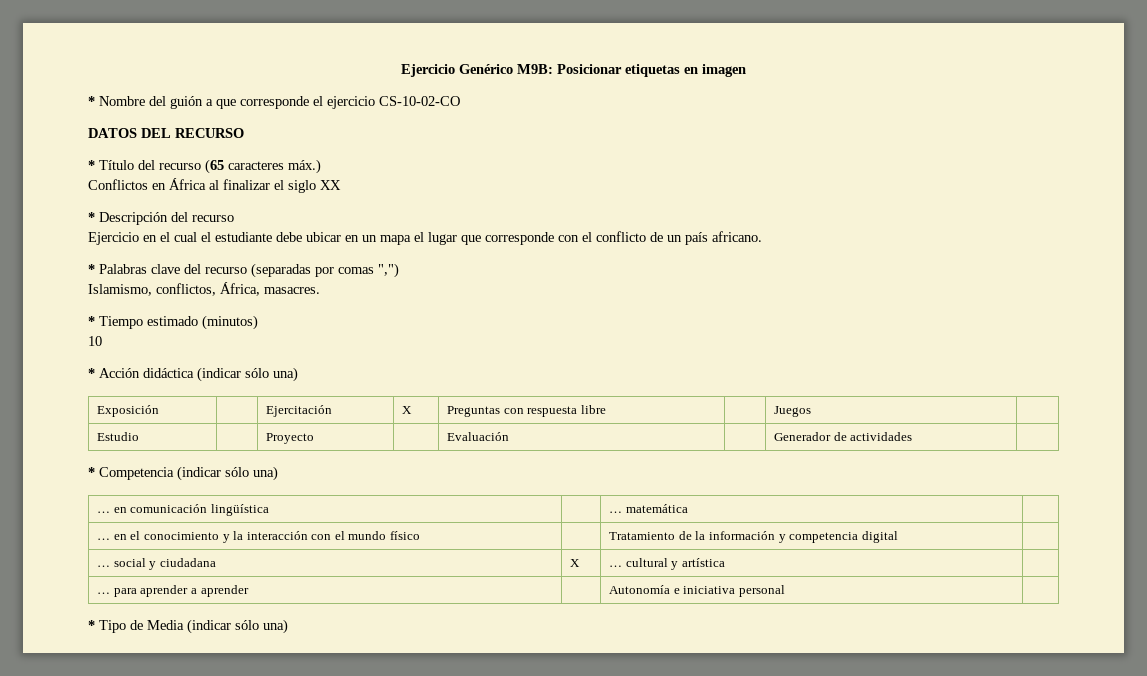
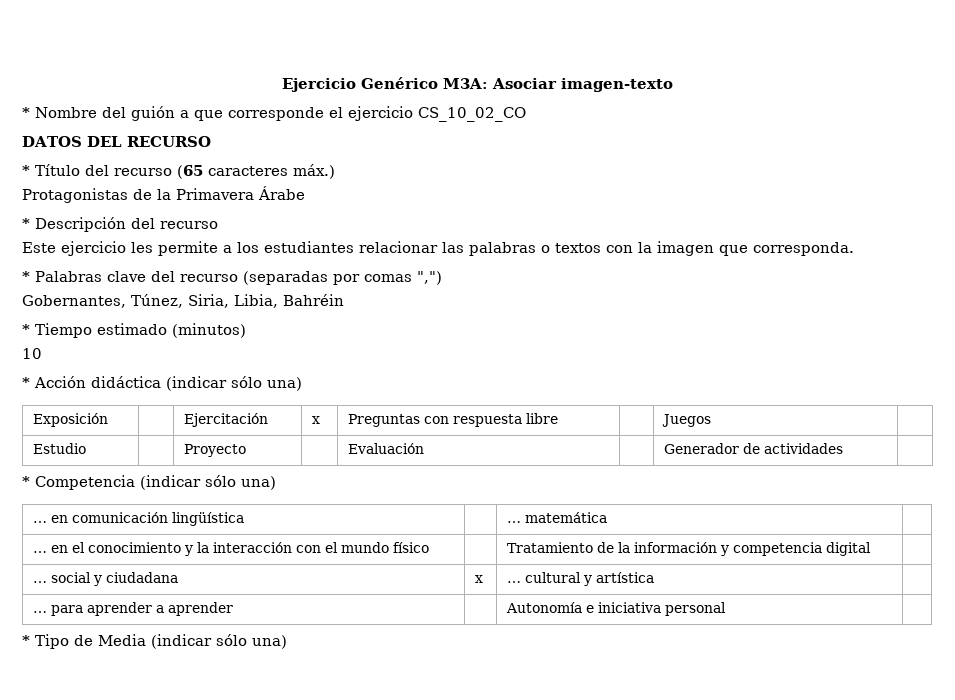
- Ejercicio Genérico M9B: Posicionar etiquetas en imagen
+ Ejercicio Genérico M3A: Asociar imagen-texto
- * Nombre del guión a que corresponde el ejercicio CS-10-02-CO
+ * Nombre del guión a que corresponde el ejercicio CS_10_02_CO
- Conflictos en África al finalizar el siglo XX
+ Protagonistas de la Primavera Árabe
  * Descripción del recurso
- Ejercicio en el cual el estudiante debe ubicar en un mapa el lugar que corresponde con el conflicto de un país africano.
+ Este ejercicio les permite a los estudiantes relacionar las palabras o textos con la imagen que corresponda.
- Islamismo, conflictos, África, masacres.
+ Gobernantes, Túnez, Siria, Libia, Bahréin
- Exposición | | Ejercitación | X | Preguntas con respuesta libre | | Juegos |
+ Exposición | | Ejercitación | x | Preguntas con respuesta libre | | Juegos |
- … social y ciudadana | X | … cultural y artística |
+ … social y ciudadana | x | … cultural y artística |

